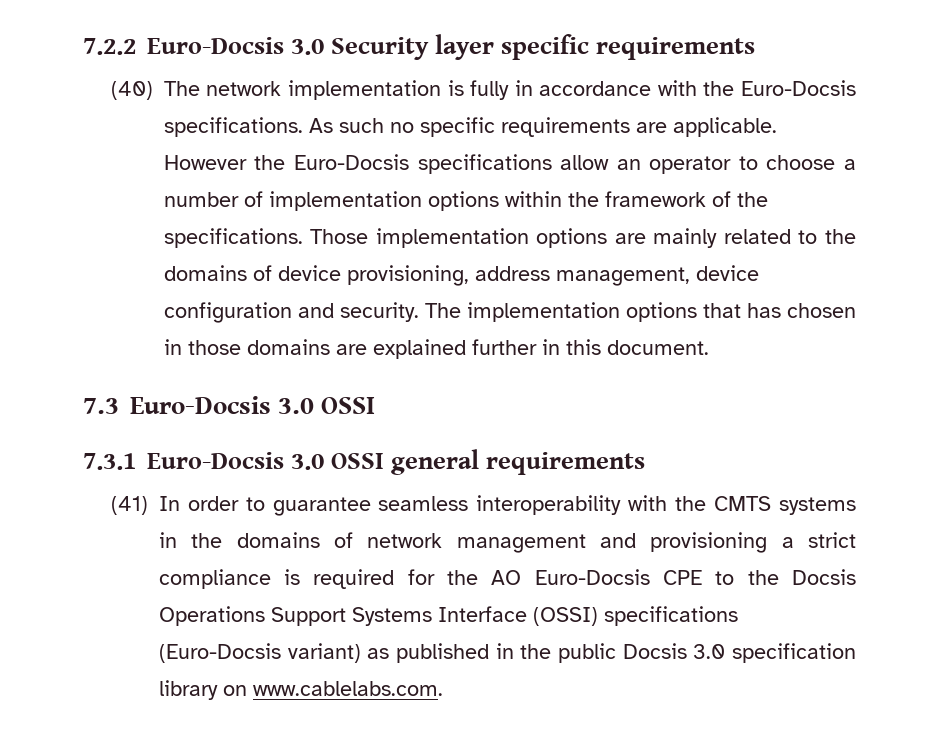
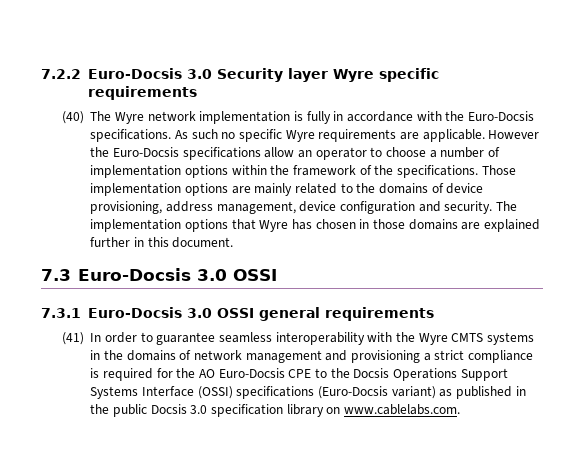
- 7.2.2 Euro-Docsis 3.0 Security layer specific requirements
+ 7.2.2 Euro-Docsis 3.0 Security layer Wyre specific requirements
- (40) The network implementation is fully in accordance with the Euro-Docsis specifications.
+ (40) The Wyre network implementation is fully in accordance with the Euro-Docsis specifications.
- As such no specific requirements are applicable.
+ As such no specific Wyre requirements are applicable.
- The implementation options that has chosen in those domains are explained further in this document.
+ The implementation options that Wyre has chosen in those domains are explained further in this document.
- (41) In order to guarantee seamless interoperability with the CMTS systems in the domains of network management and provisioning a strict compliance is required for the AO Euro-Docsis CPE to the Docsis Operations Support Systems Interface (OSSI) specifications (Euro-Docsis variant) as published in the public Docsis 3.0 specification library on www.cablelabs.com.
+ (41) In order to guarantee seamless interoperability with the Wyre CMTS systems in the domains of network management and provisioning a strict compliance is required for the AO Euro-Docsis CPE to the Docsis Operations Support Systems Interface (OSSI) specifications (Euro-Docsis variant) as published in the public Docsis 3.0 specification library on www.cablelabs.com.

